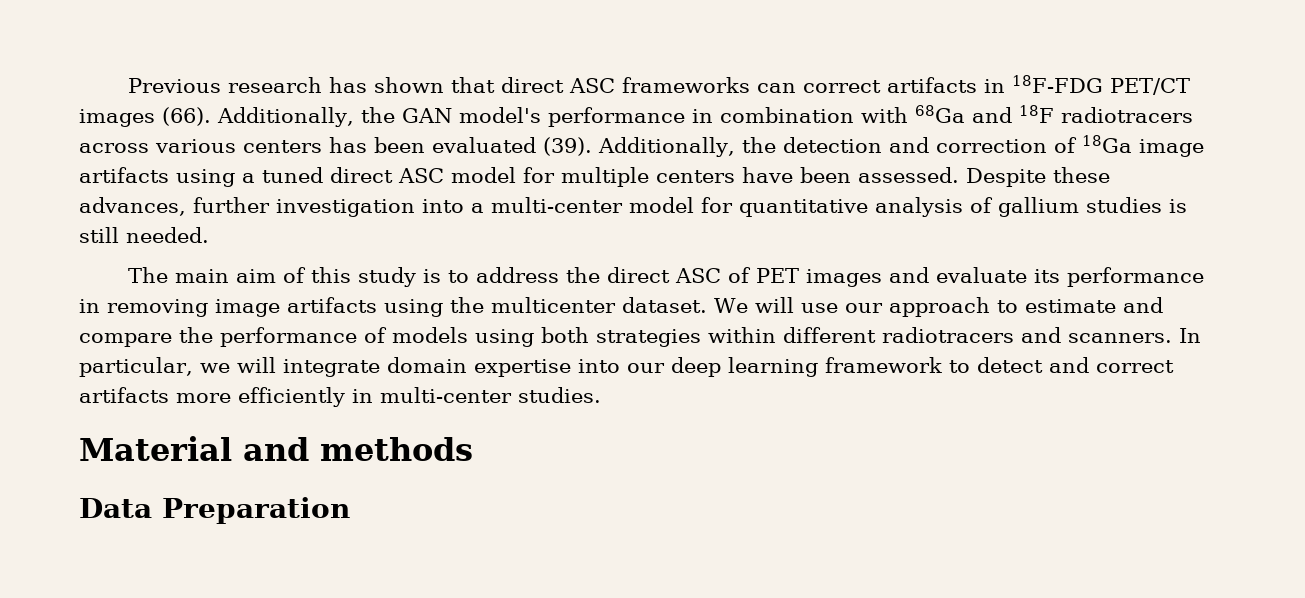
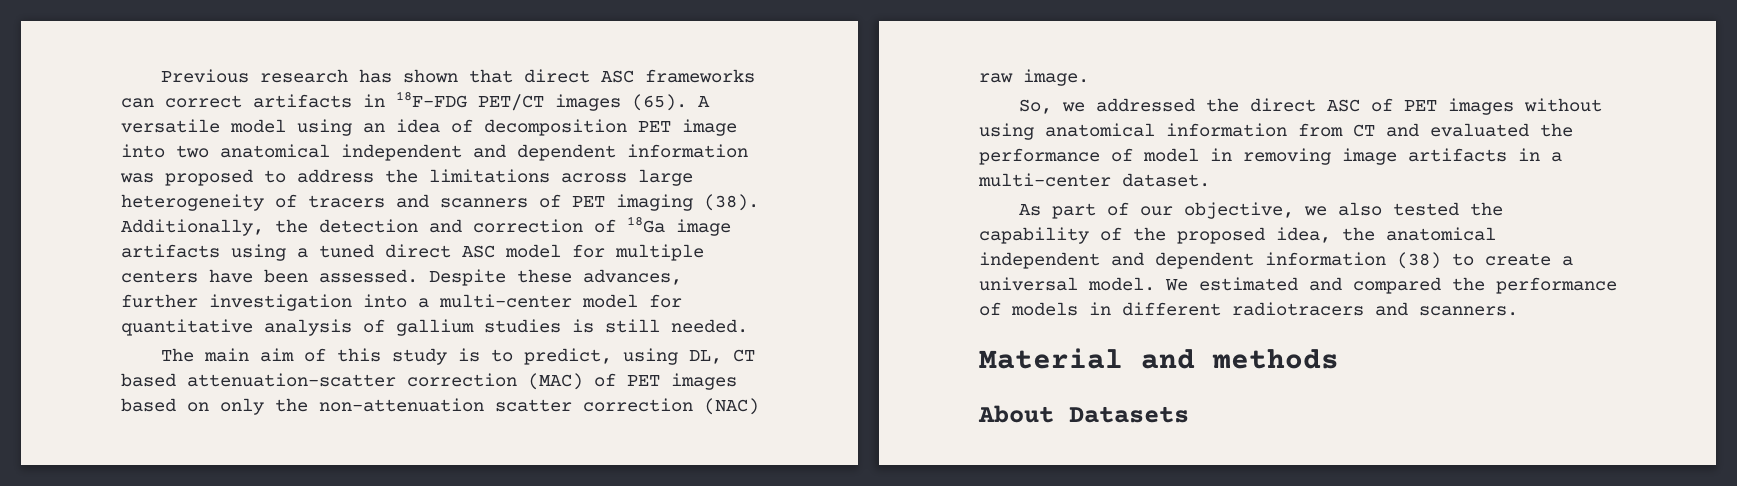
- Previous research has shown that direct ASC frameworks can correct artifacts in 18F-FDG PET/CT images (66). Additionally, the GAN model's performance in combination with 68Ga and 18F radiotracers across various centers has been evaluated (39).
+ Previous research has shown that direct ASC frameworks can correct artifacts in 18F-FDG PET/CT images (65). A versatile model using an idea of decomposition PET image into two anatomical independent and dependent information was proposed to address the limitations across large heterogeneity of tracers and scanners of PET imaging (38).
- The main aim of this study is to address the direct ASC of PET images and evaluate its performance in removing image artifacts using the multicenter dataset. We will use our approach to estimate and compare the performance of models using both strategies within different radiotracers and scanners. In particular, we will integrate domain expertise into our deep learning framework to detect and correct artifacts more efficiently in multi-center studies.
+ The main aim of this study is to predict, using DL, CT based attenuation-scatter correction (MAC) of PET images based on only the non-attenuation scatter correction (NAC) raw image.
+ So, we addressed the direct ASC of PET images without using anatomical information from CT and evaluated the performance of model in removing image artifacts in a multi-center dataset.
+ As part of our objective, we also tested the capability of the proposed idea, the anatomical independent and dependent information (38) to create a universal model. We estimated and compared the performance of models in different radiotracers and scanners.
- Data Preparation
+ About Datasets

